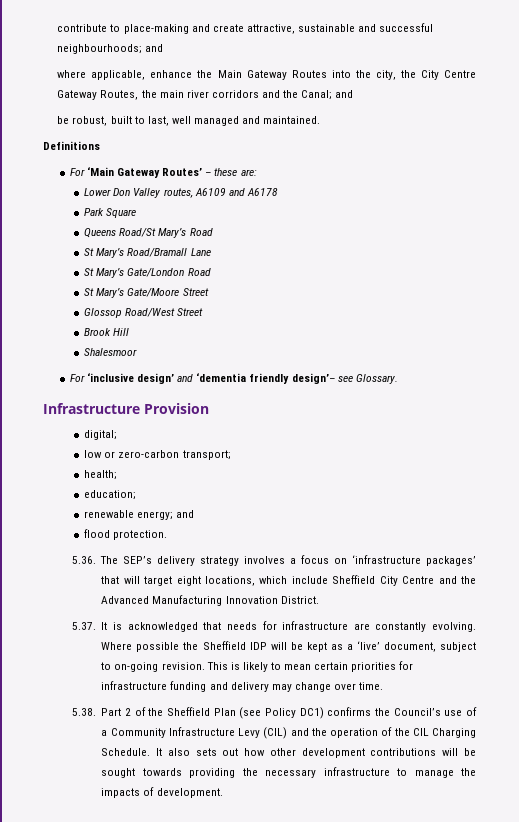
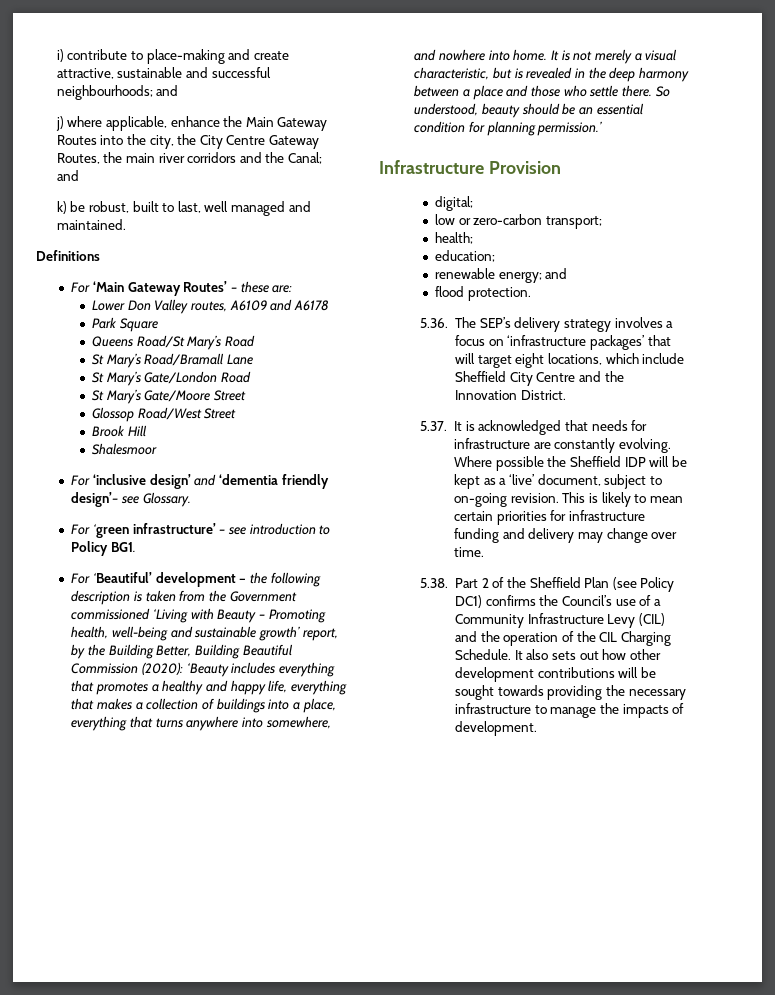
- contribute to place-making and create attractive, sustainable and successful neighbourhoods; and
+ i) contribute to place-making and create attractive, sustainable and successful neighbourhoods; and
- where applicable, enhance the Main Gateway Routes into the city, the City Centre Gateway Routes, the main river corridors and the Canal; and
+ j) where applicable, enhance the Main Gateway Routes into the city, the City Centre Gateway Routes, the main river corridors and the Canal; and
- be robust, built to last, well managed and maintained.
+ k) be robust, built to last, well managed and maintained.
+ For ‘green infrastructure’ – see introduction to Policy BG1.
+ For ‘Beautiful’ development – the following description is taken from the Government commissioned ‘Living with Beauty – Promoting health, well-being and sustainable growth’ report, by the Building Better, Building Beautiful Commission (2020): ‘Beauty includes everything that promotes a healthy and happy life, everything that makes a collection of buildings into a place, everything that turns anywhere into somewhere, and nowhere into home. It is not merely a visual characteristic, but is revealed in the deep harmony between a place and those who settle there. So understood, beauty should be an essential condition for planning permission.’
- 5.36. The SEP’s delivery strategy involves a focus on ‘infrastructure packages’ that will target eight locations, which include Sheffield City Centre and the Advanced Manufacturing Innovation District.
+ 5.36. The SEP’s delivery strategy involves a focus on ‘infrastructure packages’ that will target eight locations, which include Sheffield City Centre and the Innovation District.

